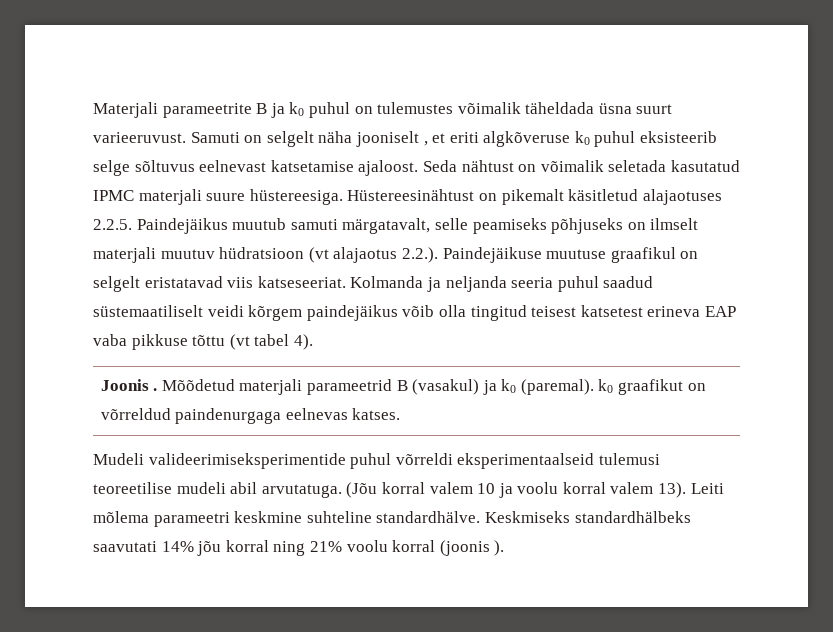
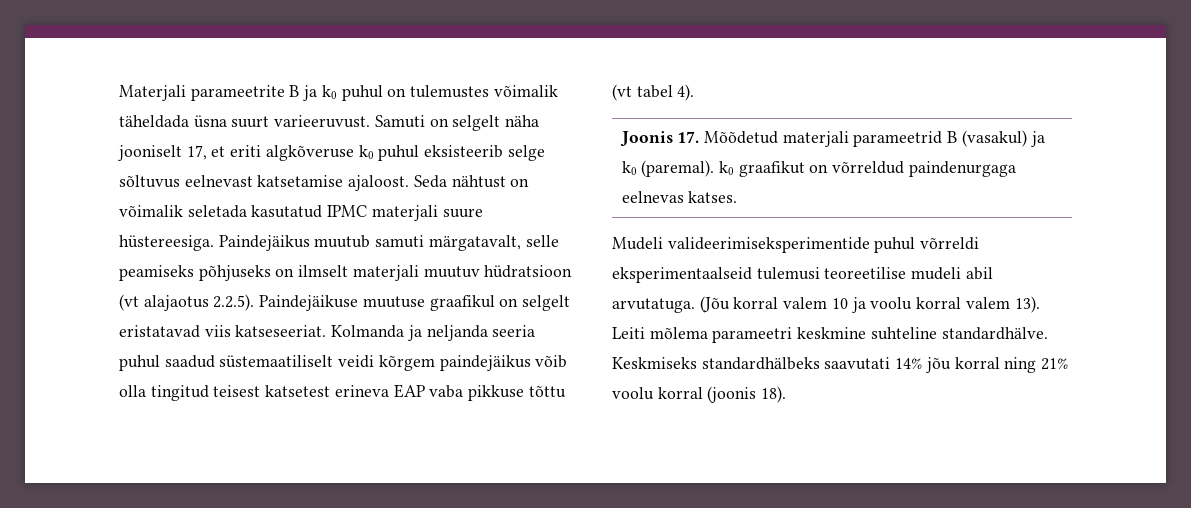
- Samuti on selgelt näha jooniselt , et eriti algkõveruse k0 puhul eksisteerib selge sõltuvus eelnevast katsetamise ajaloost.
+ Samuti on selgelt näha jooniselt 17, et eriti algkõveruse k0 puhul eksisteerib selge sõltuvus eelnevast katsetamise ajaloost.
- Hüstereesinähtust on pikemalt käsitletud alajaotuses 2.2.5. Paindejäikus muutub samuti märgatavalt, selle peamiseks põhjuseks on ilmselt materjali muutuv hüdratsioon (vt alajaotus 2.2.). Paindejäikuse muutuse graafikul on selgelt eristatavad viis katseseeriat.
+ Paindejäikus muutub samuti märgatavalt, selle peamiseks põhjuseks on ilmselt materjali muutuv hüdratsioon (vt alajaotus 2.2.5). Paindejäikuse muutuse graafikul on selgelt eristatavad viis katseseeriat.
- Joonis . Mõõdetud materjali parameetrid B (vasakul) ja k0 (paremal). k0 graafikut on võrreldud paindenurgaga eelnevas katses.
+ Joonis 17. Mõõdetud materjali parameetrid B (vasakul) ja k0 (paremal). k0 graafikut on võrreldud paindenurgaga eelnevas katses.
- Keskmiseks standardhälbeks saavutati 14% jõu korral ning 21% voolu korral (joonis ).
+ Keskmiseks standardhälbeks saavutati 14% jõu korral ning 21% voolu korral (joonis 18).

